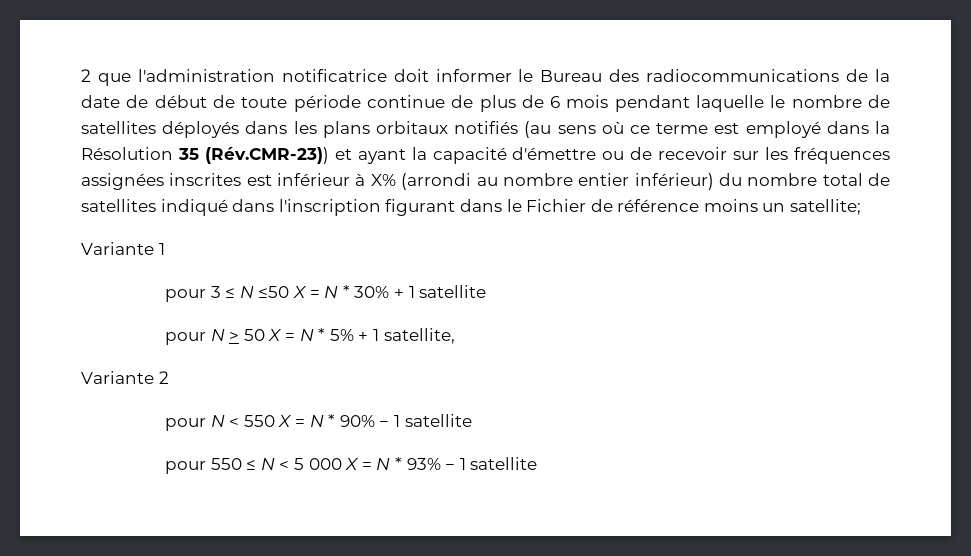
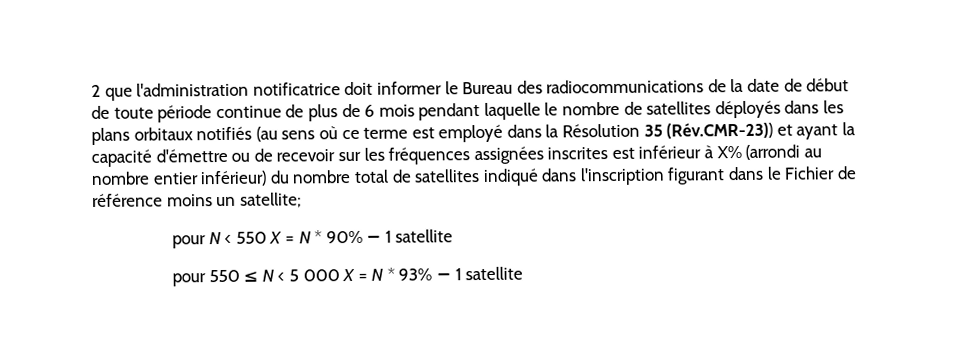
- Variante 1
- pour 3 ≤ N ≤50 X = N * 30% + 1 satellite
- pour N > 50 X = N * 5% + 1 satellite,
- Variante 2

